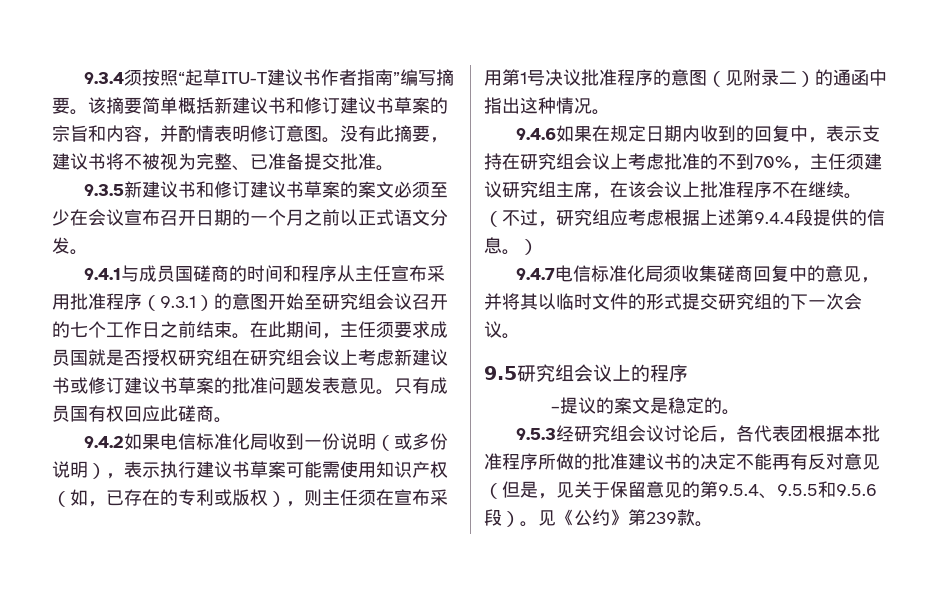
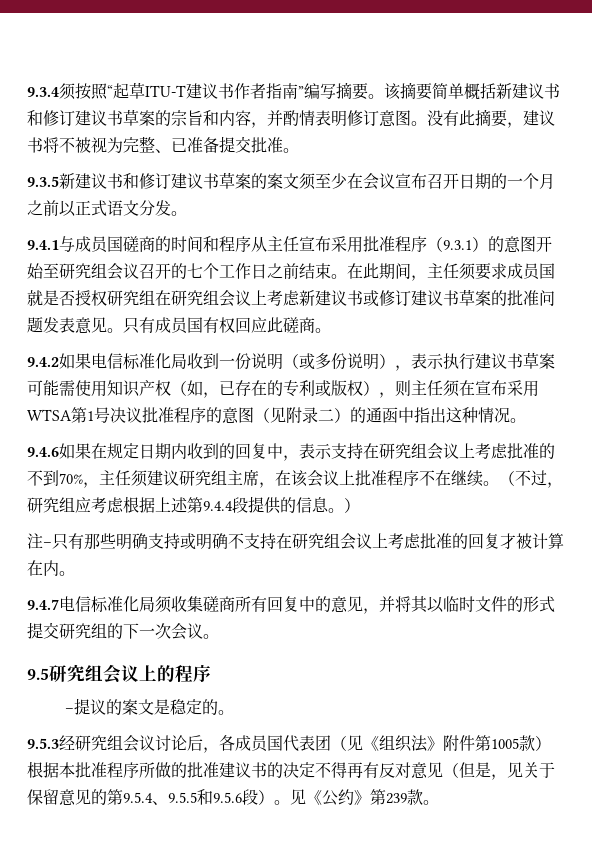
- 9.3.5新建议书和修订建议书草案的案文必须至少在会议宣布召开日期的一个月之前以正式语文分发。
+ 9.3.5新建议书和修订建议书草案的案文须至少在会议宣布召开日期的一个月之前以正式语文分发。
- 9.4.2如果电信标准化局收到一份说明（或多份说明），表示执行建议书草案可能需使用知识产权（如，已存在的专利或版权），则主任须在宣布采用第1号决议批准程序的意图（见附录二）的通函中指出这种情况。
+ 9.4.2如果电信标准化局收到一份说明（或多份说明），表示执行建议书草案可能需使用知识产权（如，已存在的专利或版权），则主任须在宣布采用WTSA第1号决议批准程序的意图（见附录二）的通函中指出这种情况。
+ 注–只有那些明确支持或明确不支持在研究组会议上考虑批准的回复才被计算在内。
- 9.4.7电信标准化局须收集磋商回复中的意见，并将其以临时文件的形式提交研究组的下一次会议。
+ 9.4.7电信标准化局须收集磋商所有回复中的意见，并将其以临时文件的形式提交研究组的下一次会议。
- 9.5.3经研究组会议讨论后，各代表团根据本批准程序所做的批准建议书的决定不能再有反对意见（但是，见关于保留意见的第9.5.4、9.5.5和9.5.6段）。
+ 9.5.3经研究组会议讨论后，各成员国代表团（见《组织法》附件第1005款）根据本批准程序所做的批准建议书的决定不得再有反对意见（但是，见关于保留意见的第9.5.4、9.5.5和9.5.6段）。

